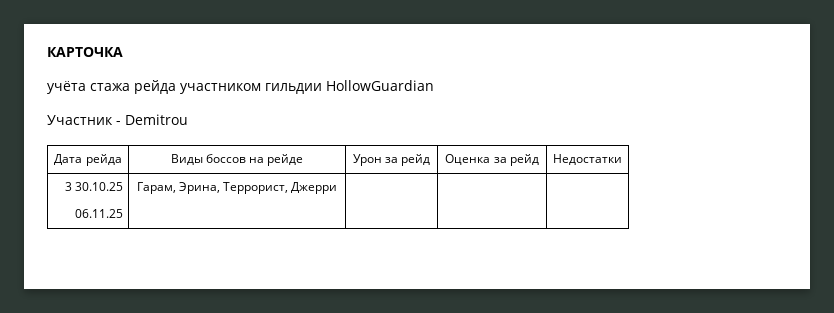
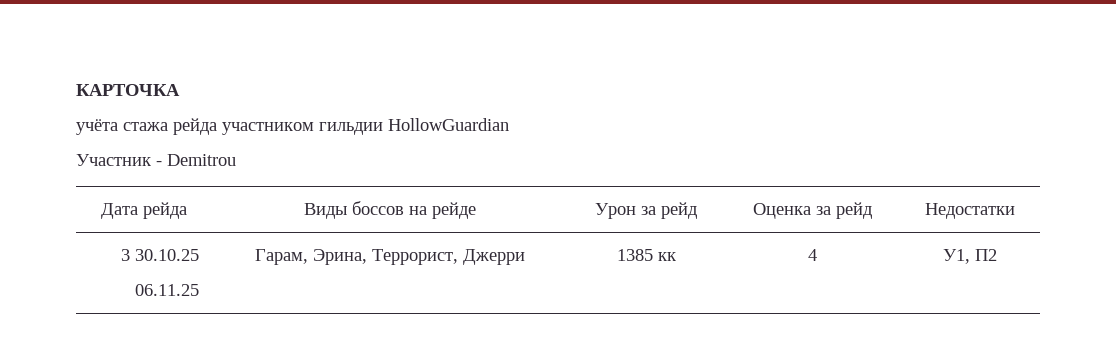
  3 30.10.25
- 06.11.25 | Гарам, Эрина, Террорист, Джерри | | |
+ 06.11.25 | Гарам, Эрина, Террорист, Джерри | 1385 кк | 4 | У1, П2

